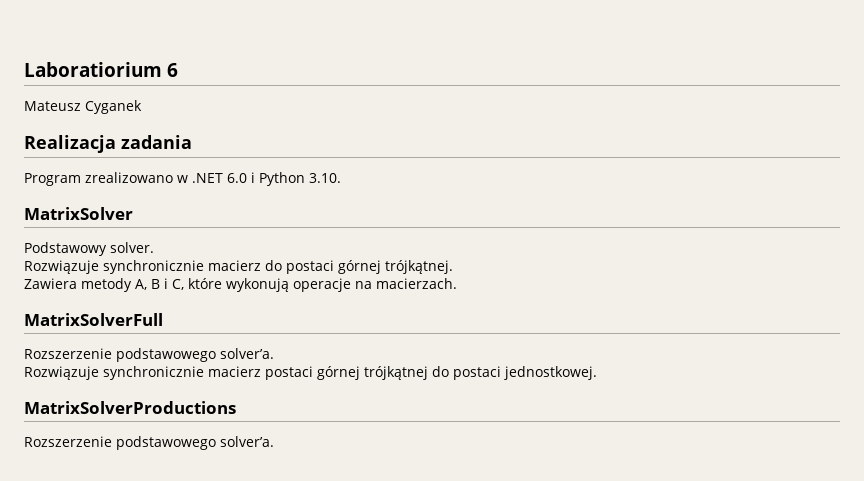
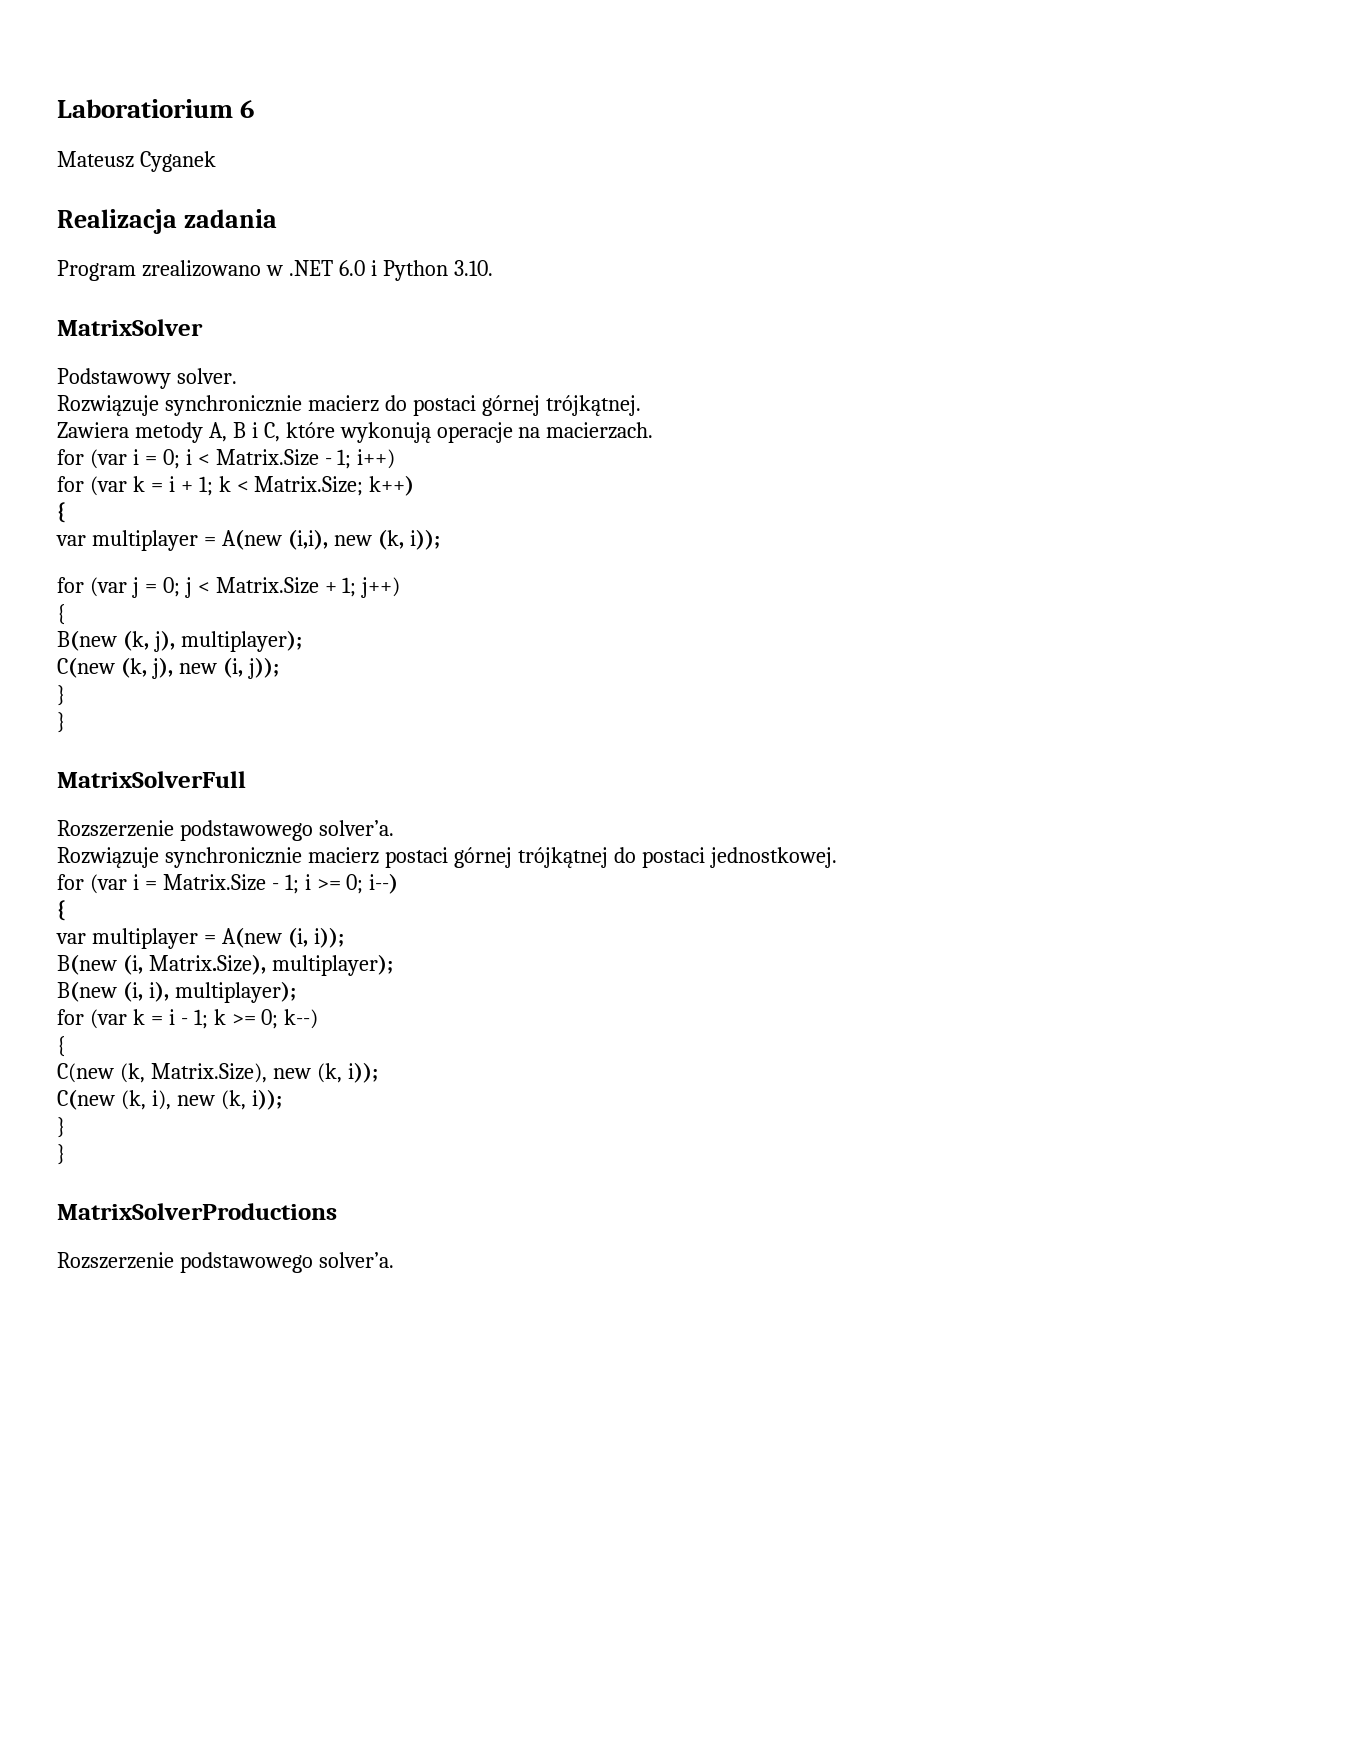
+ for (var i = 0; i < Matrix.Size - 1; i++)
+ for (var k = i + 1; k < Matrix.Size; k++)
+ {
+ var multiplayer = A(new (i,i), new (k, i));
+ for (var j = 0; j < Matrix.Size + 1; j++)
+ {
+ B(new (k, j), multiplayer);
+ C(new (k, j), new (i, j));
+ }
+ }
+ for (var i = Matrix.Size - 1; i >= 0; i--)
+ {
+ var multiplayer = A(new (i, i));
+ B(new (i, Matrix.Size), multiplayer);
+ B(new (i, i), multiplayer);
+ for (var k = i - 1; k >= 0; k--)
+ {
+ C(new (k, Matrix.Size), new (k, i));
+ C(new (k, i), new (k, i));
+ }
+ }

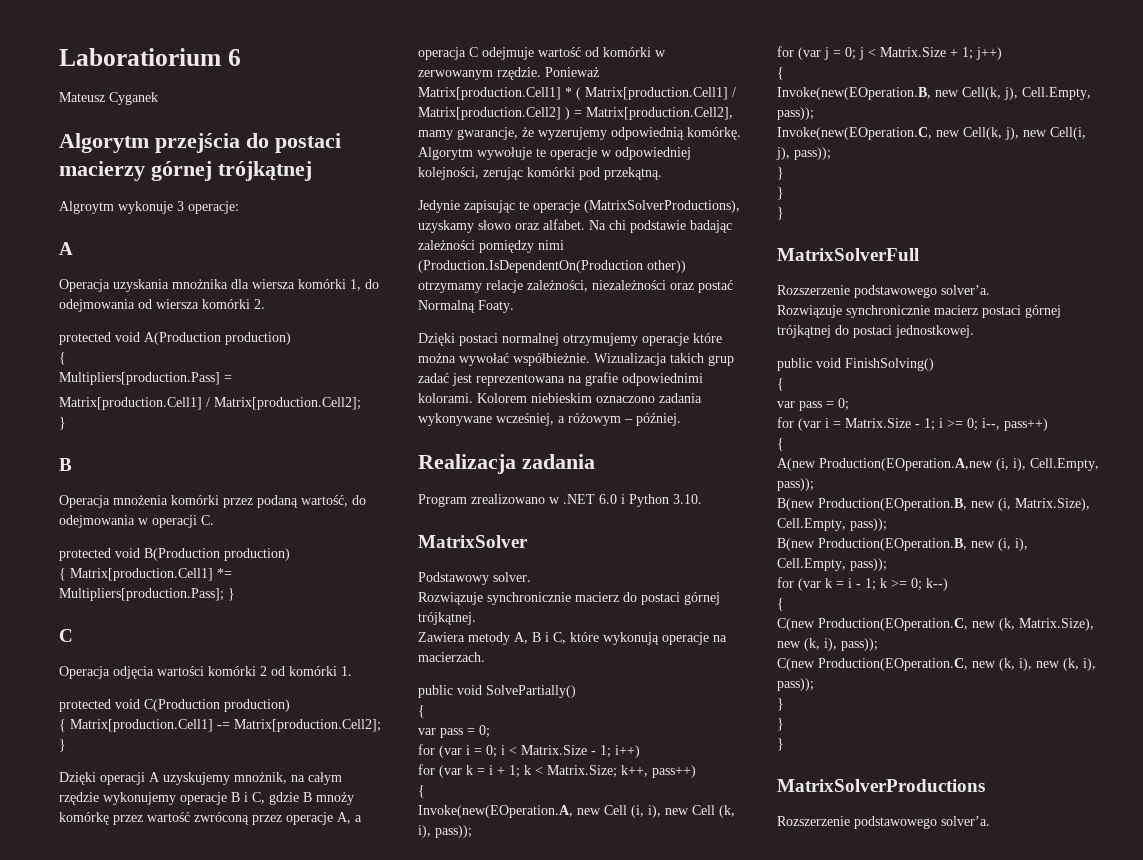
+ Algorytm przejścia do postaci macierzy górnej trójkątnej
+ Algroytm wykonuje 3 operacje:
+ A
+ Operacja uzyskania mnożnika dla wiersza komórki 1, do odejmowania od wiersza komórki 2.
+ protected void A(Production production)
+ {
+ Multipliers[production.Pass] =
+ Matrix[production.Cell1] / Matrix[production.Cell2];
+ }
+ B
+ Operacja mnożenia komórki przez podaną wartość, do odejmowania w operacji C.
+ protected void B(Production production)
+ { Matrix[production.Cell1] *= Multipliers[production.Pass]; }
+ C
+ Operacja odjęcia wartości komórki 2 od komórki 1.
+ protected void C(Production production)
+ { Matrix[production.Cell1] -= Matrix[production.Cell2]; }
+ Dzięki operacji A uzyskujemy mnożnik, na całym rzędzie wykonujemy operacje B i C, gdzie B mnoży komórkę przez wartość zwróconą przez operacje A, a operacja C odejmuje wartość od komórki w zerwowanym rzędzie. Ponieważ Matrix[production.Cell1] * ( Matrix[production.Cell1] / Matrix[production.Cell2] ) = Matrix[production.Cell2], mamy gwarancje, że wyzerujemy odpowiednią komórkę. Algorytm wywołuje te operacje w odpowiedniej kolejności, zerując komórki pod przekątną.
+ Jedynie zapisując te operacje (MatrixSolverProductions), uzyskamy słowo oraz alfabet. Na chi podstawie badając zależności pomiędzy nimi (Production.IsDependentOn(Production other)) otrzymamy relacje zależności, niezależności oraz postać Normalną Foaty.
+ Dzięki postaci normalnej otrzymujemy operacje które można wywołać współbieżnie. Wizualizacja takich grup zadać jest reprezentowana na grafie odpowiednimi kolorami. Kolorem niebieskim oznaczono zadania wykonywane wcześniej, a różowym – później.
+ public void SolvePartially()
+ {
+ var pass = 0;
- for (var k = i + 1; k < Matrix.Size; k++)
+ for (var k = i + 1; k < Matrix.Size; k++, pass++)
  {
- var multiplayer = A(new (i,i), new (k, i));
+ Invoke(new(EOperation.A, new Cell (i, i), new Cell (k, i), pass));
- B(new (k, j), multiplayer);
- C(new (k, j), new (i, j));
+ Invoke(new(EOperation.B, new Cell(k, j), Cell.Empty, pass));
+ Invoke(new(EOperation.C, new Cell(k, j), new Cell(i, j), pass));
+ }
+ public void FinishSolving()
+ {
+ var pass = 0;
- for (var i = Matrix.Size - 1; i >= 0; i--)
+ for (var i = Matrix.Size - 1; i >= 0; i--, pass++)
  {
- var multiplayer = A(new (i, i));
- B(new (i, Matrix.Size), multiplayer);
- B(new (i, i), multiplayer);
+ A(new Production(EOperation.A,new (i, i), Cell.Empty, pass));
+ B(new Production(EOperation.B, new (i, Matrix.Size), Cell.Empty, pass));
+ B(new Production(EOperation.B, new (i, i), Cell.Empty, pass));
- C(new (k, Matrix.Size), new (k, i));
- C(new (k, i), new (k, i));
+ C(new Production(EOperation.C, new (k, Matrix.Size), new (k, i), pass));
+ C(new Production(EOperation.C, new (k, i), new (k, i), pass));
+ }

